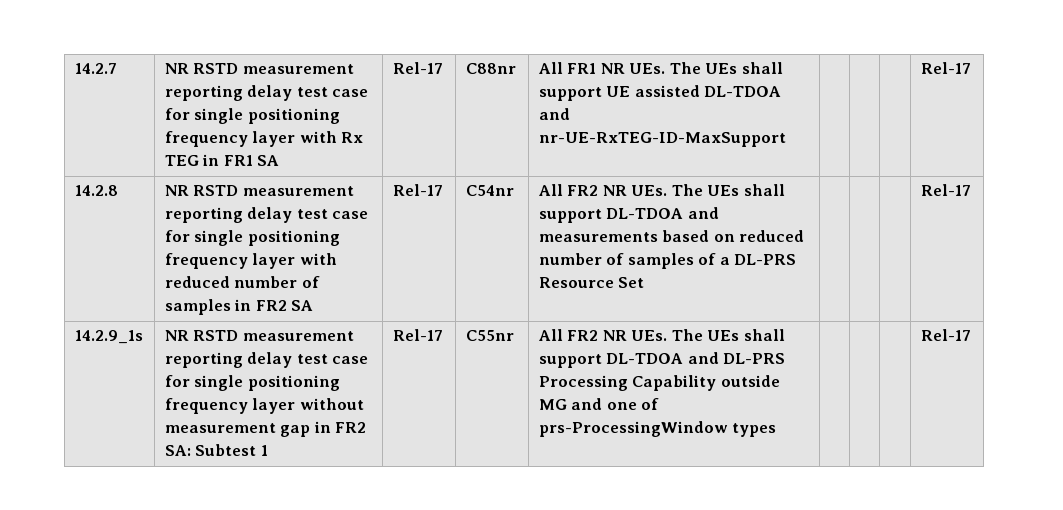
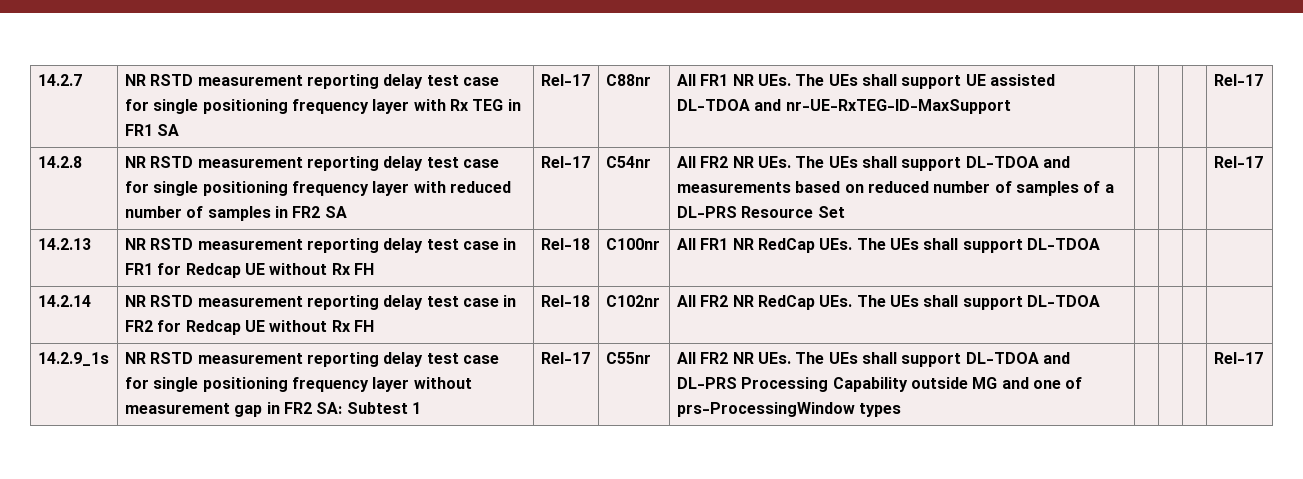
+ 14.2.13 | NR RSTD measurement reporting delay test case in FR1 for Redcap UE without Rx FH | Rel-18 | C100nr | All FR1 NR RedCap UEs. The UEs shall support DL-TDOA | | | |
+ 14.2.14 | NR RSTD measurement reporting delay test case in FR2 for Redcap UE without Rx FH | Rel-18 | C102nr | All FR2 NR RedCap UEs. The UEs shall support DL-TDOA | | | |

